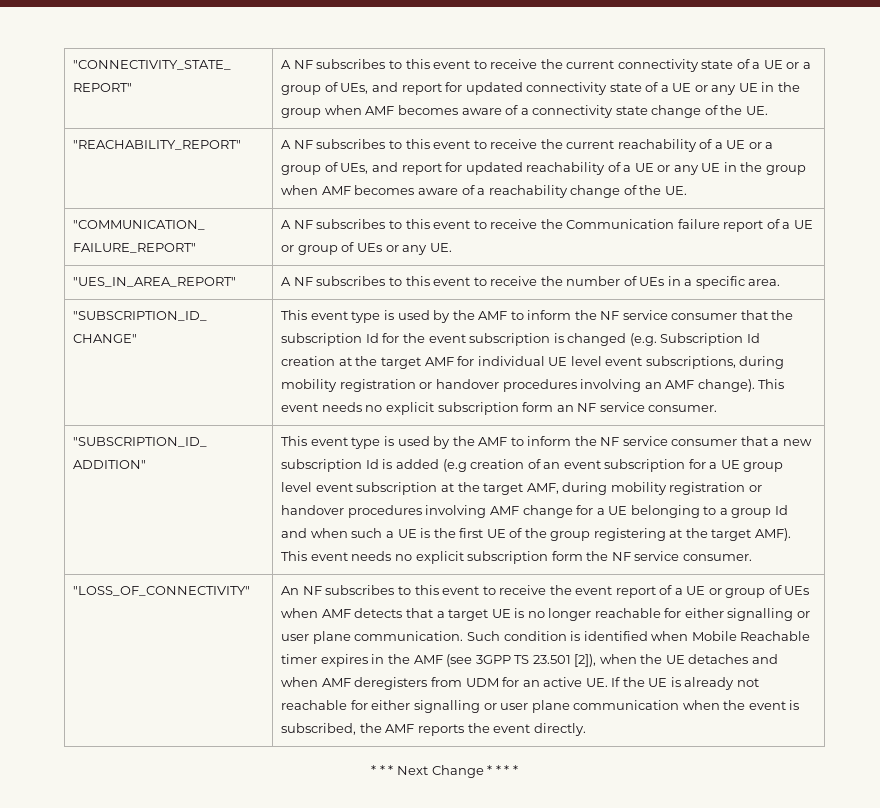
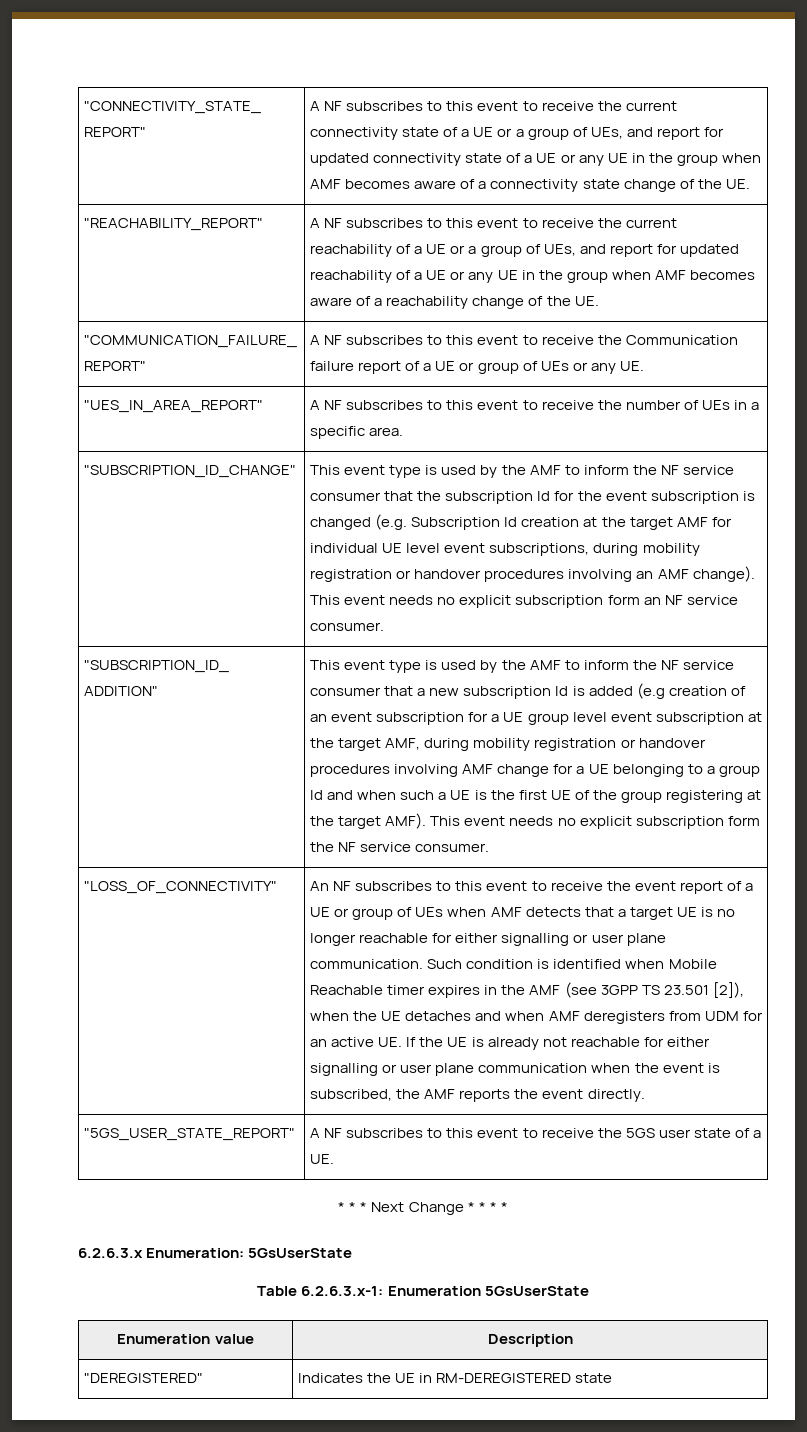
+ "5GS_USER_STATE_REPORT" | A NF subscribes to this event to receive the 5GS user state of a UE.
+ 6.2.6.3.x Enumeration: 5GsUserState
+ Table 6.2.6.3.x-1: Enumeration 5GsUserState
+ Enumeration value | Description
+ "DEREGISTERED" | Indicates the UE in RM-DEREGISTERED state

